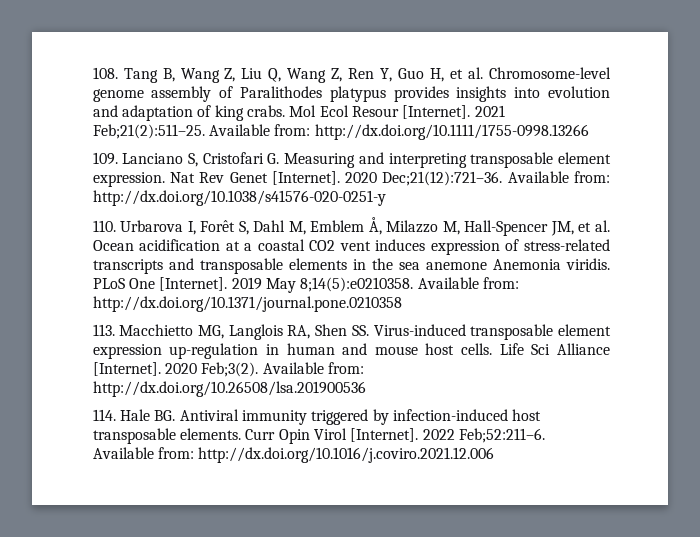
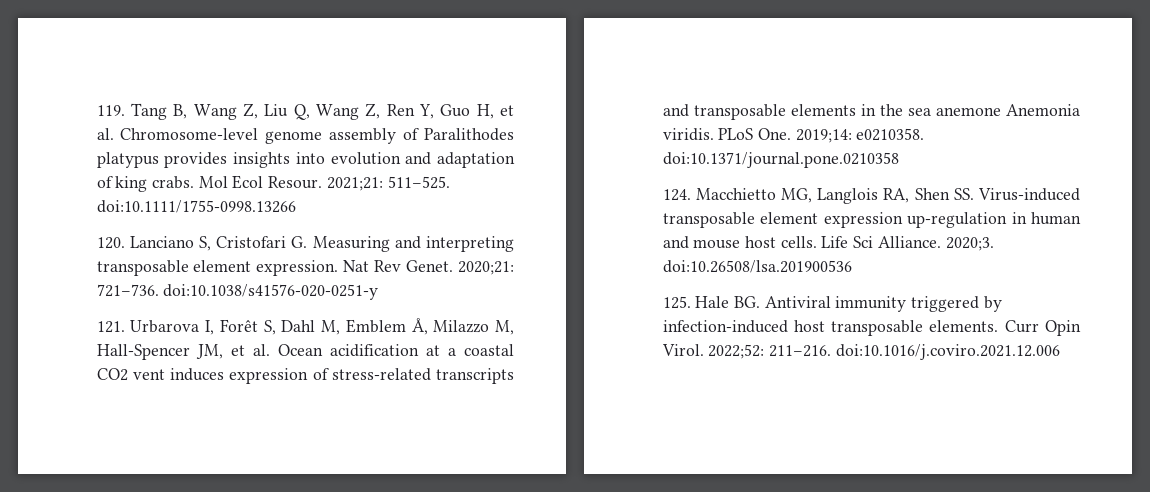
- 108. Tang B, Wang Z, Liu Q, Wang Z, Ren Y, Guo H, et al. Chromosome-level genome assembly of Paralithodes platypus provides insights into evolution and adaptation of king crabs.
+ 119. Tang B, Wang Z, Liu Q, Wang Z, Ren Y, Guo H, et al. Chromosome-level genome assembly of Paralithodes platypus provides insights into evolution and adaptation of king crabs.
- Mol Ecol Resour [Internet]. 2021 Feb;21(2):511–25. Available from: http://dx.doi.org/10.1111/1755-0998.13266
- 109. Lanciano S, Cristofari G. Measuring and interpreting transposable element expression.
+ Mol Ecol Resour. 2021;21: 511–525. doi:10.1111/1755-0998.13266
+ 120. Lanciano S, Cristofari G. Measuring and interpreting transposable element expression.
- Nat Rev Genet [Internet]. 2020 Dec;21(12):721–36. Available from: http://dx.doi.org/10.1038/s41576-020-0251-y
- 110. Urbarova I, Forêt S, Dahl M, Emblem Å, Milazzo M, Hall-Spencer JM, et al. Ocean acidification at a coastal CO2 vent induces expression of stress-related transcripts and transposable elements in the sea anemone Anemonia viridis.
+ Nat Rev Genet. 2020;21: 721–736. doi:10.1038/s41576-020-0251-y
+ 121. Urbarova I, Forêt S, Dahl M, Emblem Å, Milazzo M, Hall-Spencer JM, et al. Ocean acidification at a coastal CO2 vent induces expression of stress-related transcripts and transposable elements in the sea anemone Anemonia viridis.
- PLoS One [Internet]. 2019 May 8;14(5):e0210358. Available from: http://dx.doi.org/10.1371/journal.pone.0210358
- 113. Macchietto MG, Langlois RA, Shen SS. Virus-induced transposable element expression up-regulation in human and mouse host cells.
+ PLoS One. 2019;14: e0210358. doi:10.1371/journal.pone.0210358
+ 124. Macchietto MG, Langlois RA, Shen SS. Virus-induced transposable element expression up-regulation in human and mouse host cells.
- Life Sci Alliance [Internet]. 2020 Feb;3(2). Available from: http://dx.doi.org/10.26508/lsa.201900536
- 114. Hale BG. Antiviral immunity triggered by infection-induced host transposable elements.
+ Life Sci Alliance. 2020;3. doi:10.26508/lsa.201900536
+ 125. Hale BG. Antiviral immunity triggered by infection-induced host transposable elements.
- Curr Opin Virol [Internet]. 2022 Feb;52:211–6. Available from: http://dx.doi.org/10.1016/j.coviro.2021.12.006
+ Curr Opin Virol. 2022;52: 211–216. doi:10.1016/j.coviro.2021.12.006

